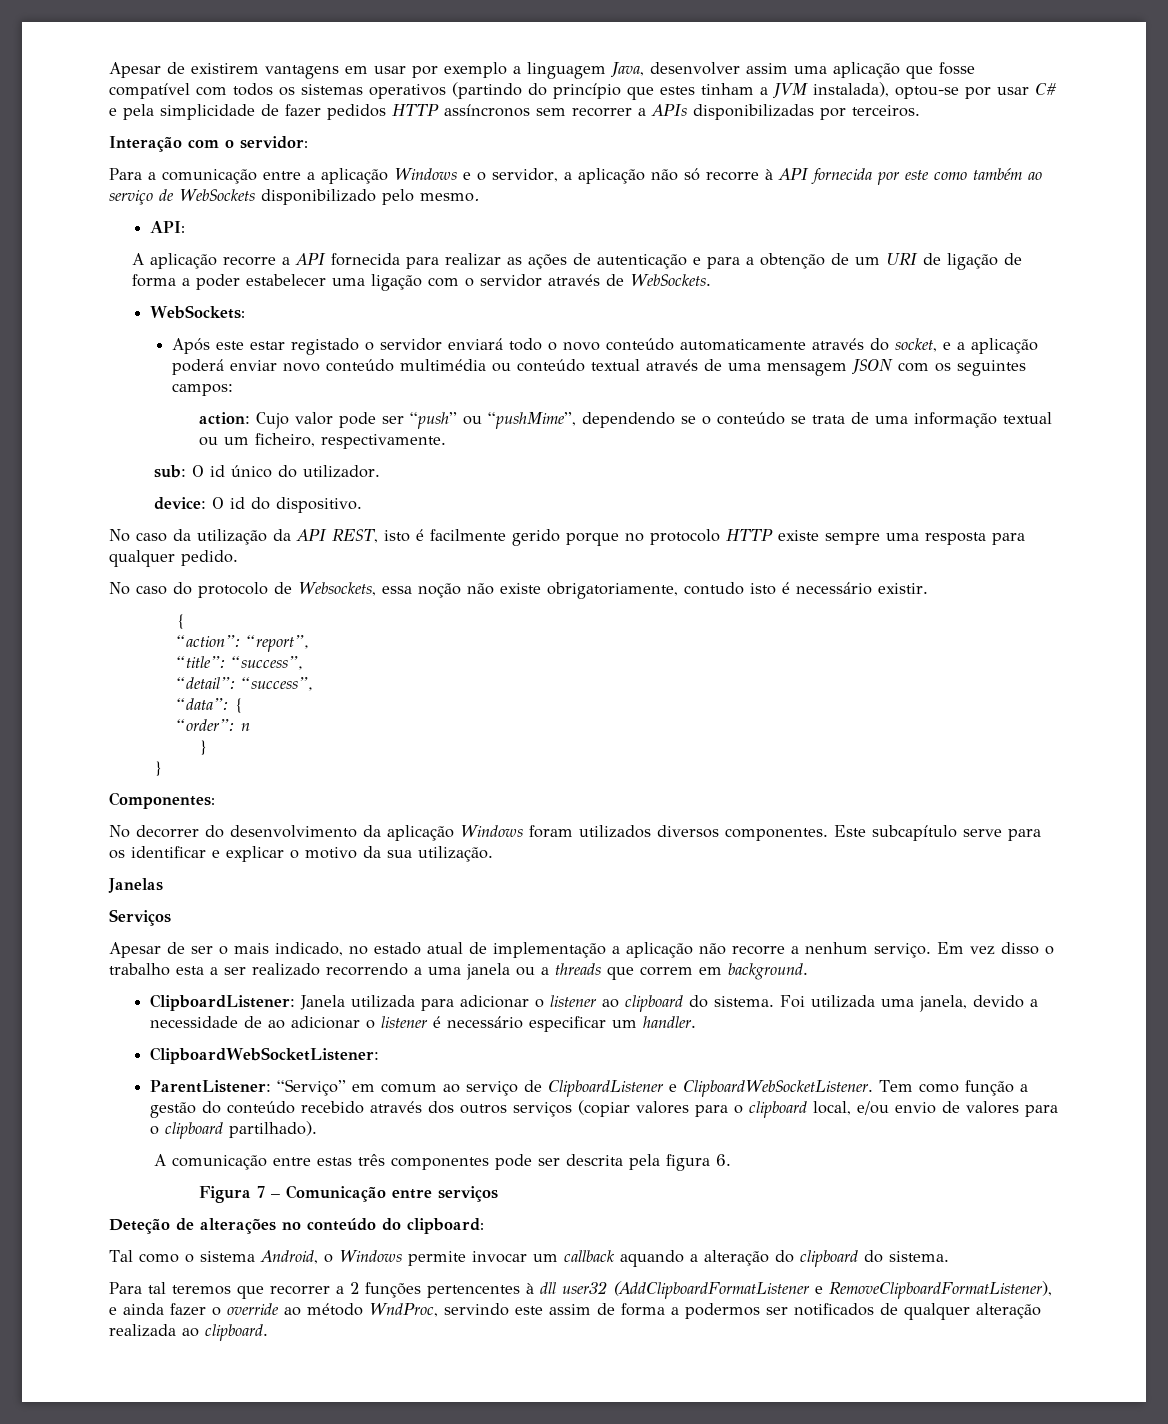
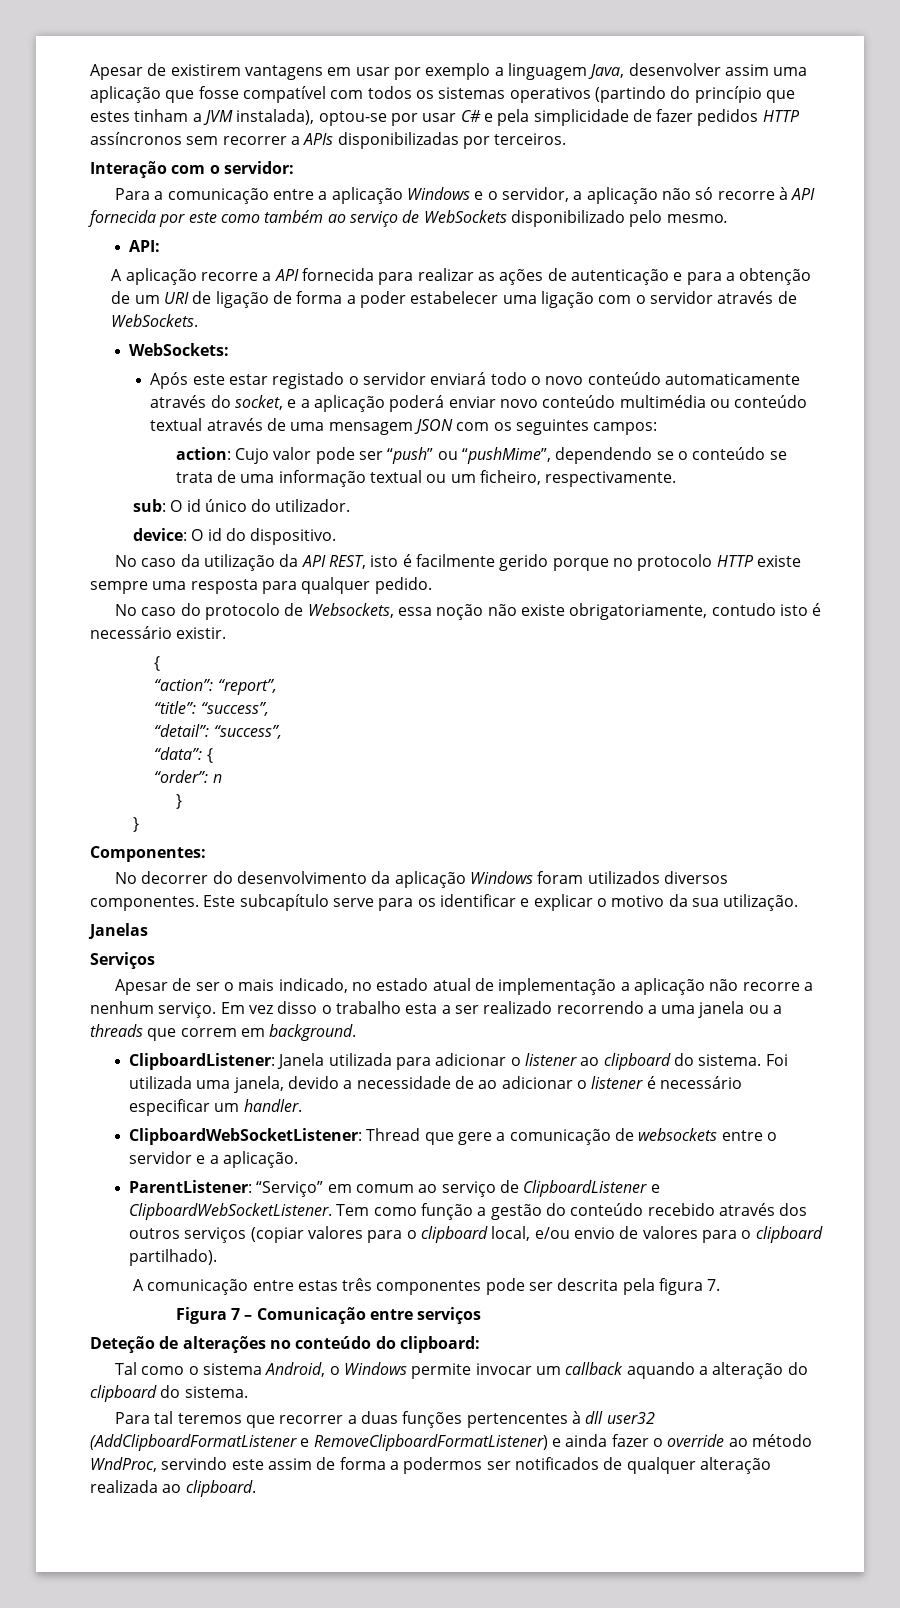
- ClipboardWebSocketListener:
+ ClipboardWebSocketListener: Thread que gere a comunicação de websockets entre o servidor e a aplicação.
- A comunicação entre estas três componentes pode ser descrita pela figura 6.
+ A comunicação entre estas três componentes pode ser descrita pela figura 7.
- Para tal teremos que recorrer a 2 funções pertencentes à dll user32 (AddClipboardFormatListener e RemoveClipboardFormatListener), e ainda fazer o override ao método WndProc, servindo este assim de forma a podermos ser notificados de qualquer alteração realizada ao clipboard.
+ Para tal teremos que recorrer a duas funções pertencentes à dll user32 (AddClipboardFormatListener e RemoveClipboardFormatListener) e ainda fazer o override ao método WndProc, servindo este assim de forma a podermos ser notificados de qualquer alteração realizada ao clipboard.

